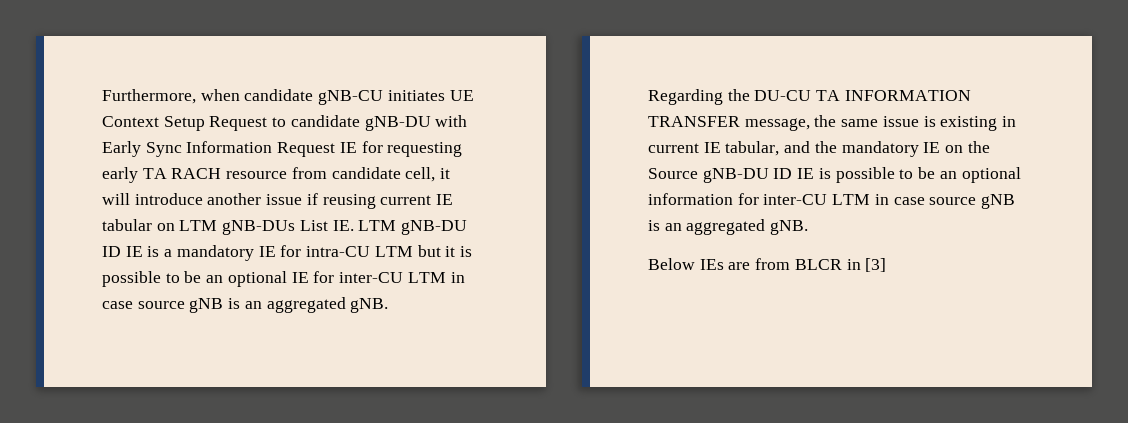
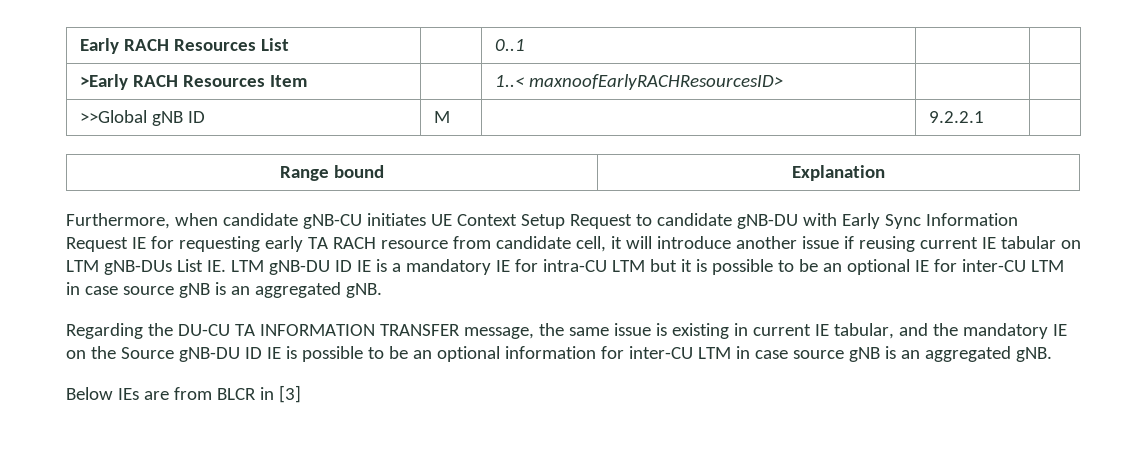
+ Early RACH Resources List | | 0..1 | |
+ >Early RACH Resources Item | | 1..< maxnoofEarlyRACHResourcesID> | |
+ >>Global gNB ID | M | | 9.2.2.1 |
+ Range bound | Explanation

